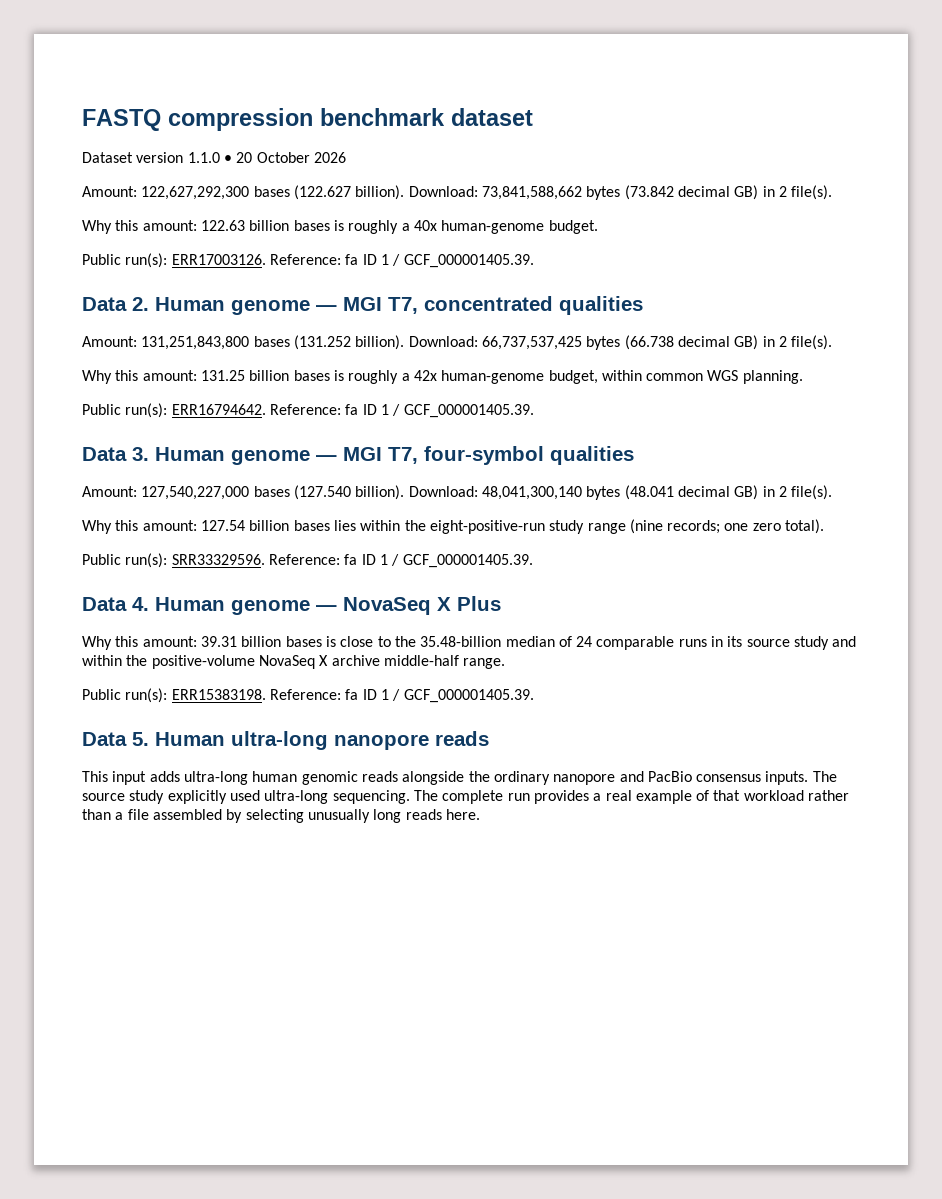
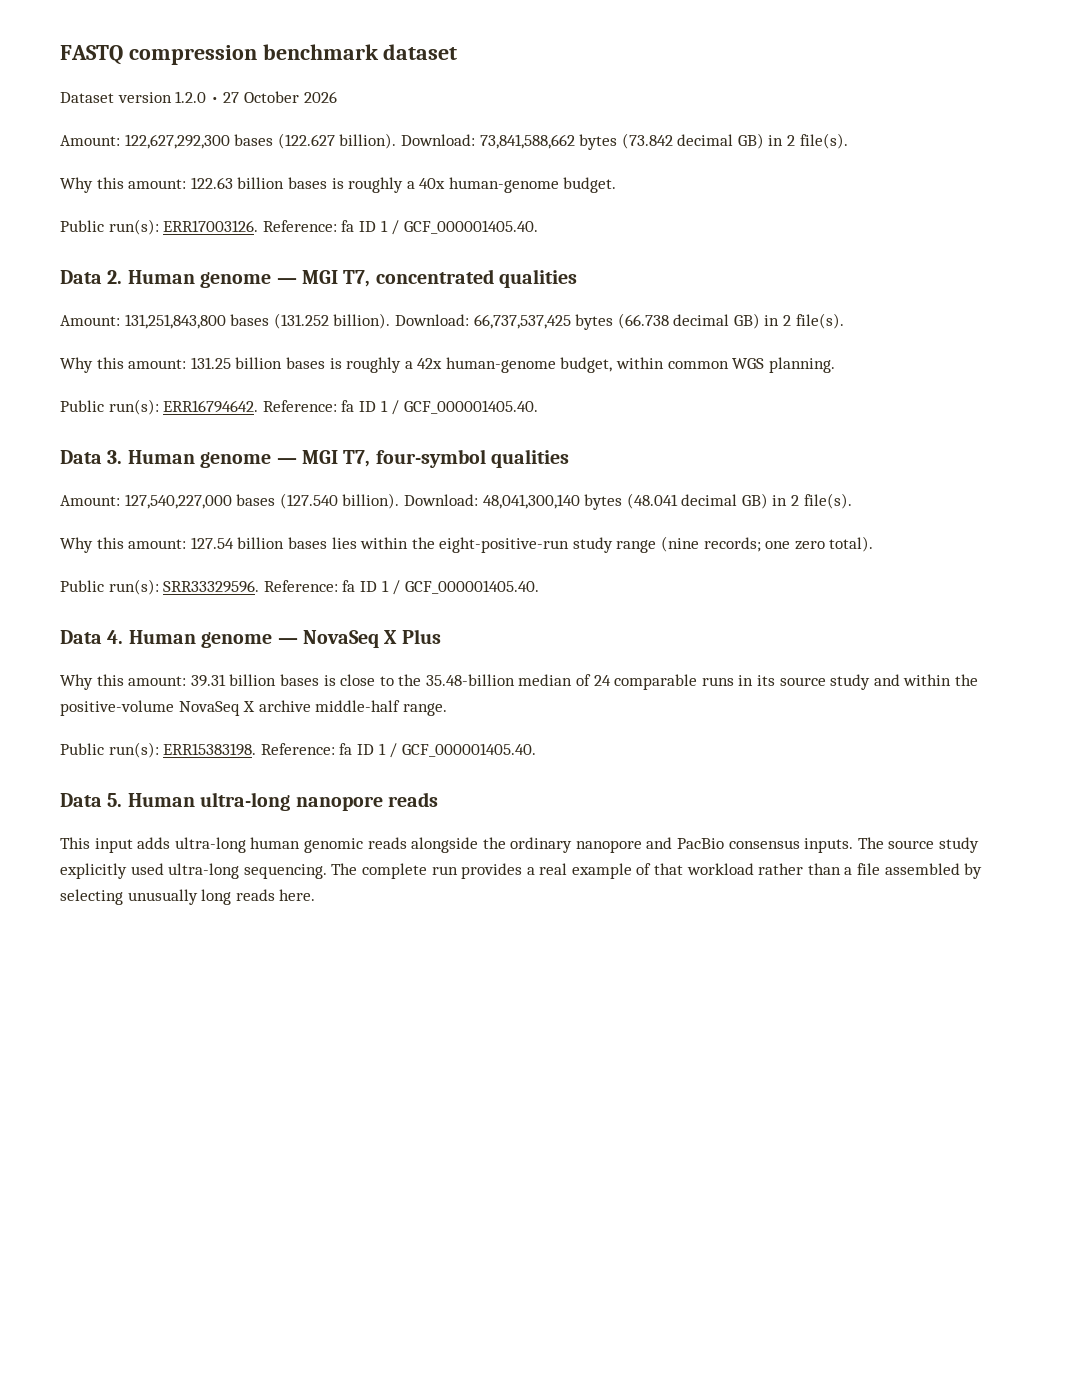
- Dataset version 1.1.0 • 20 October 2026
+ Dataset version 1.2.0 • 27 October 2026
- Public run(s): ERR17003126. Reference: fa ID 1 / GCF_000001405.39.
+ Public run(s): ERR17003126. Reference: fa ID 1 / GCF_000001405.40.
- Public run(s): ERR16794642. Reference: fa ID 1 / GCF_000001405.39.
+ Public run(s): ERR16794642. Reference: fa ID 1 / GCF_000001405.40.
- Public run(s): SRR33329596. Reference: fa ID 1 / GCF_000001405.39.
+ Public run(s): SRR33329596. Reference: fa ID 1 / GCF_000001405.40.
- Public run(s): ERR15383198. Reference: fa ID 1 / GCF_000001405.39.
+ Public run(s): ERR15383198. Reference: fa ID 1 / GCF_000001405.40.

